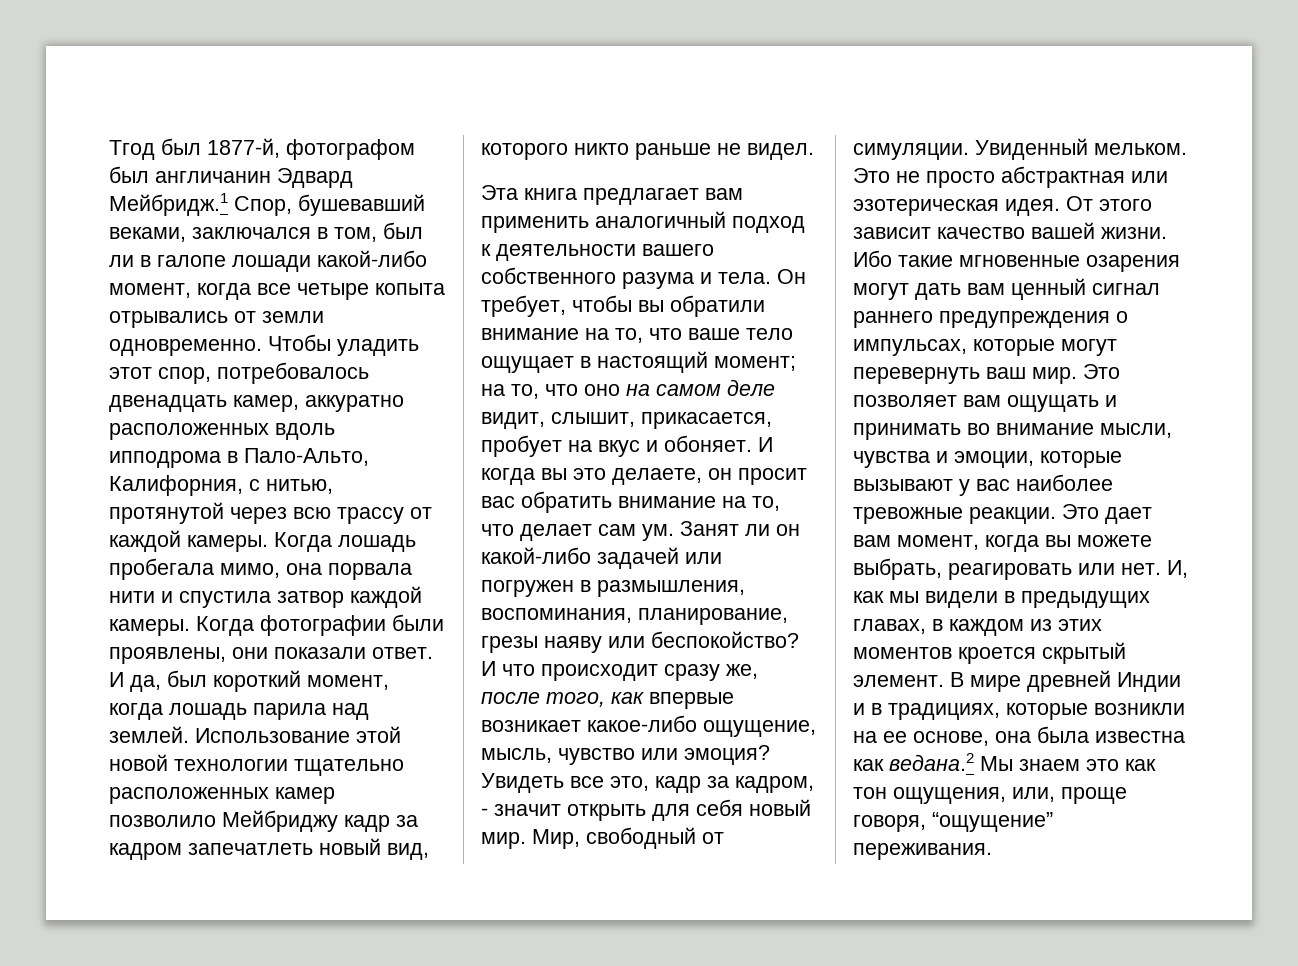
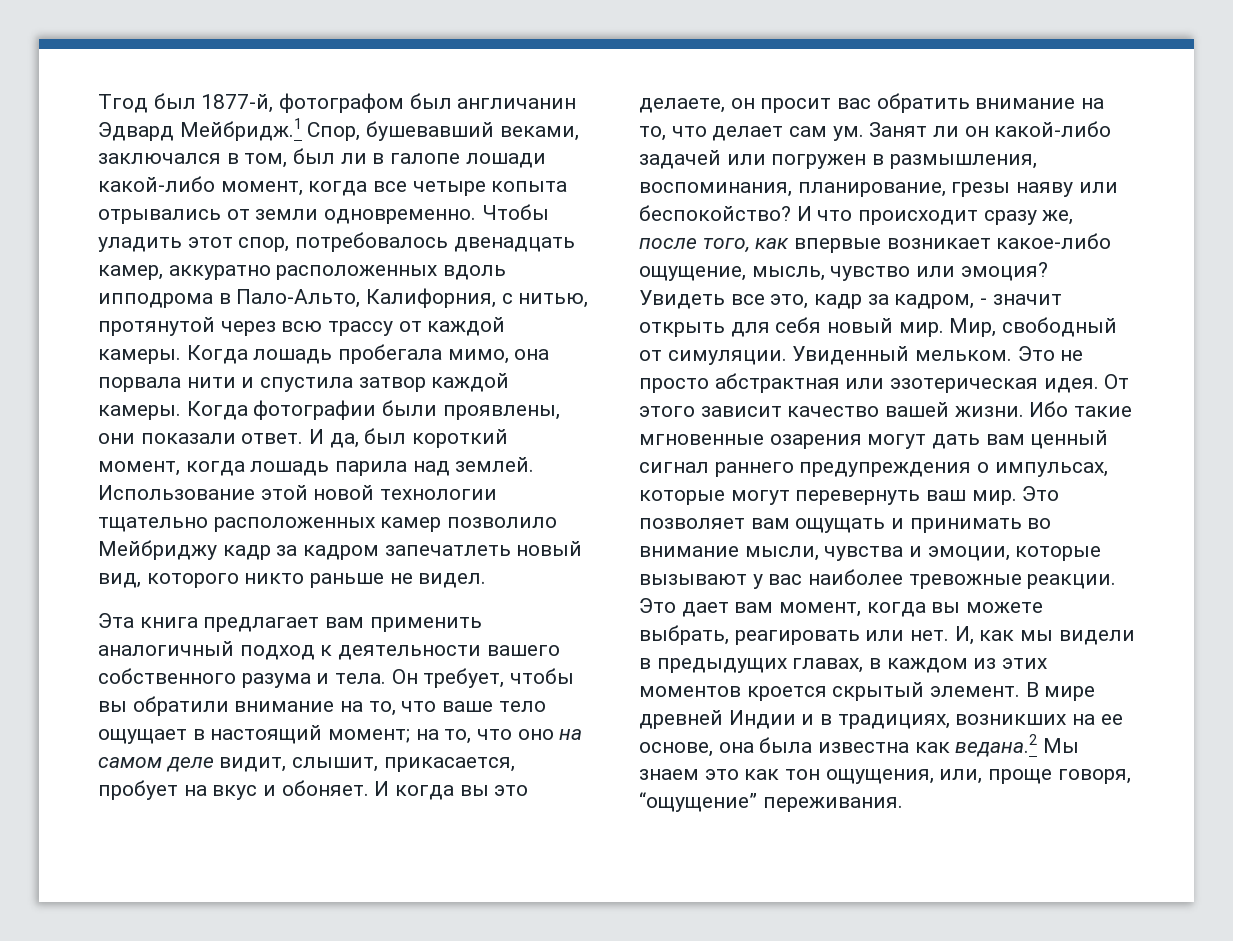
- В мире древней Индии и в традициях, которые возникли на ее основе, она была известна как ведана.2 Мы знаем это как тон ощущения, или, проще говоря, “ощущение” переживания.
+ В мире древней Индии и в традициях, возникших на ее основе, она была известна как ведана.2 Мы знаем это как тон ощущения, или, проще говоря, “ощущение” переживания.

